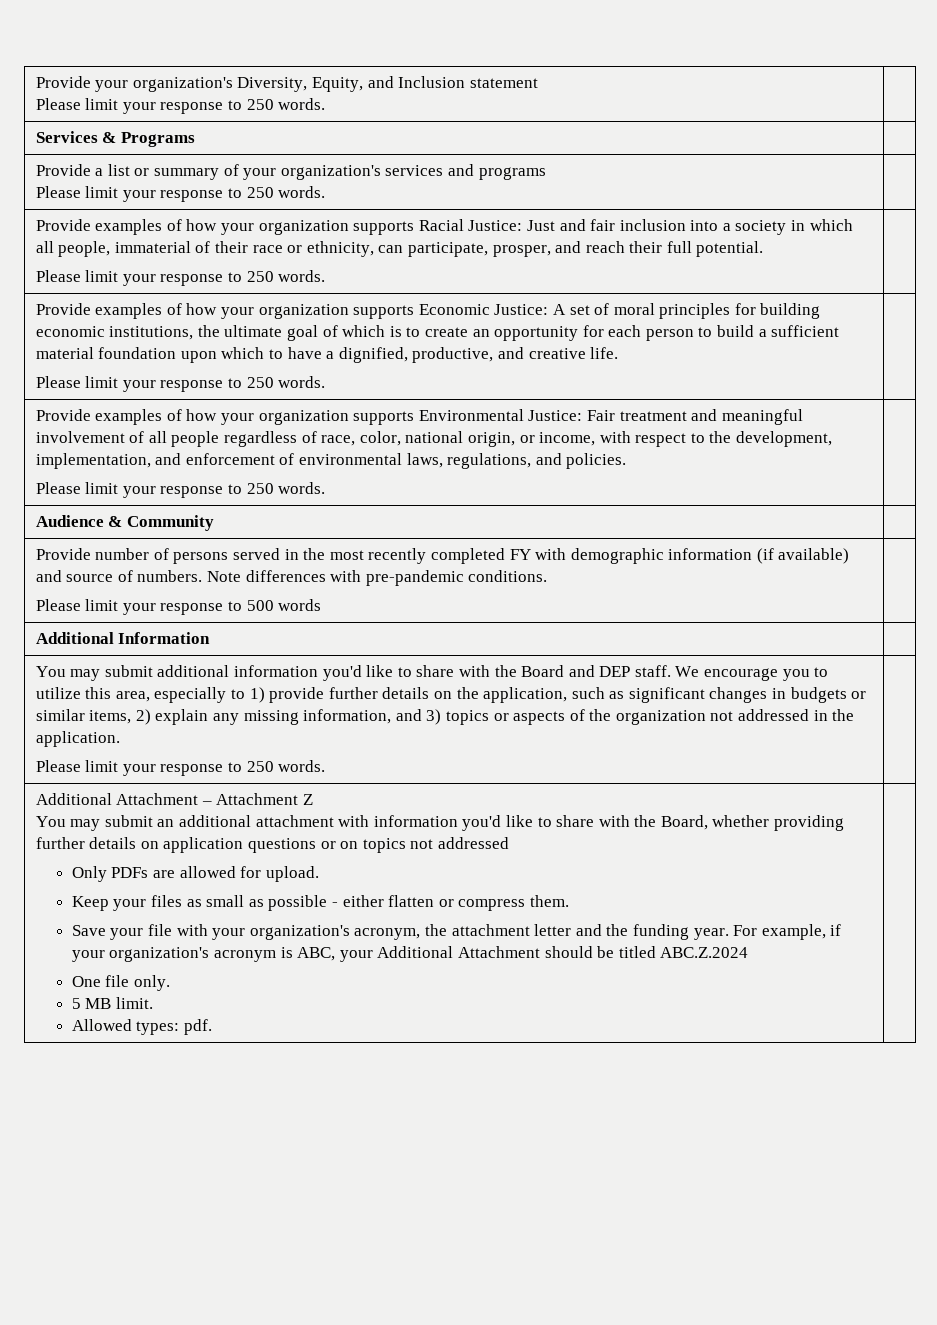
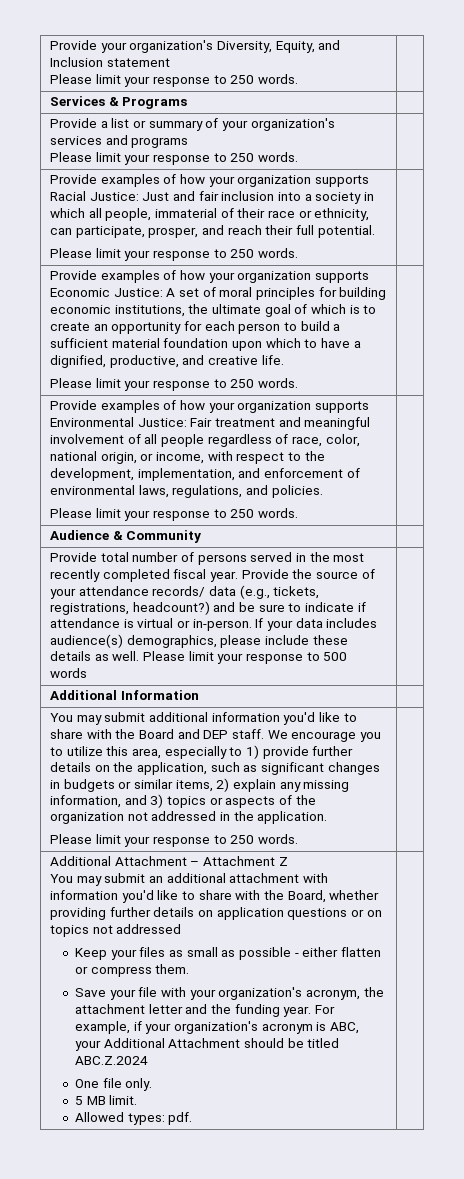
- Provide number of persons served in the most recently completed FY with demographic information (if available) and source of numbers. Note differences with pre-pandemic conditions.
- Please limit your response to 500 words
+ Provide total number of persons served in the most recently completed fiscal year. Provide the source of your attendance records/ data (e.g., tickets, registrations, headcount?) and be sure to indicate if attendance is virtual or in-person. If your data includes audience(s) demographics, please include these details as well. Please limit your response to 500 words
- Only PDFs are allowed for upload.

